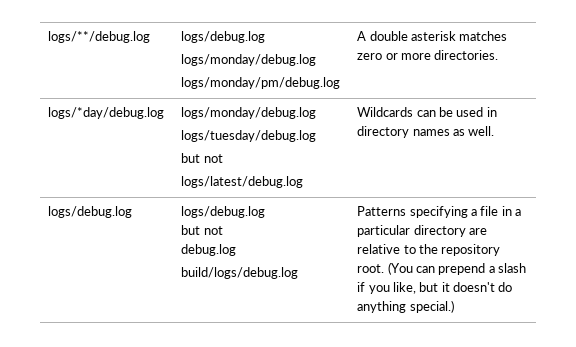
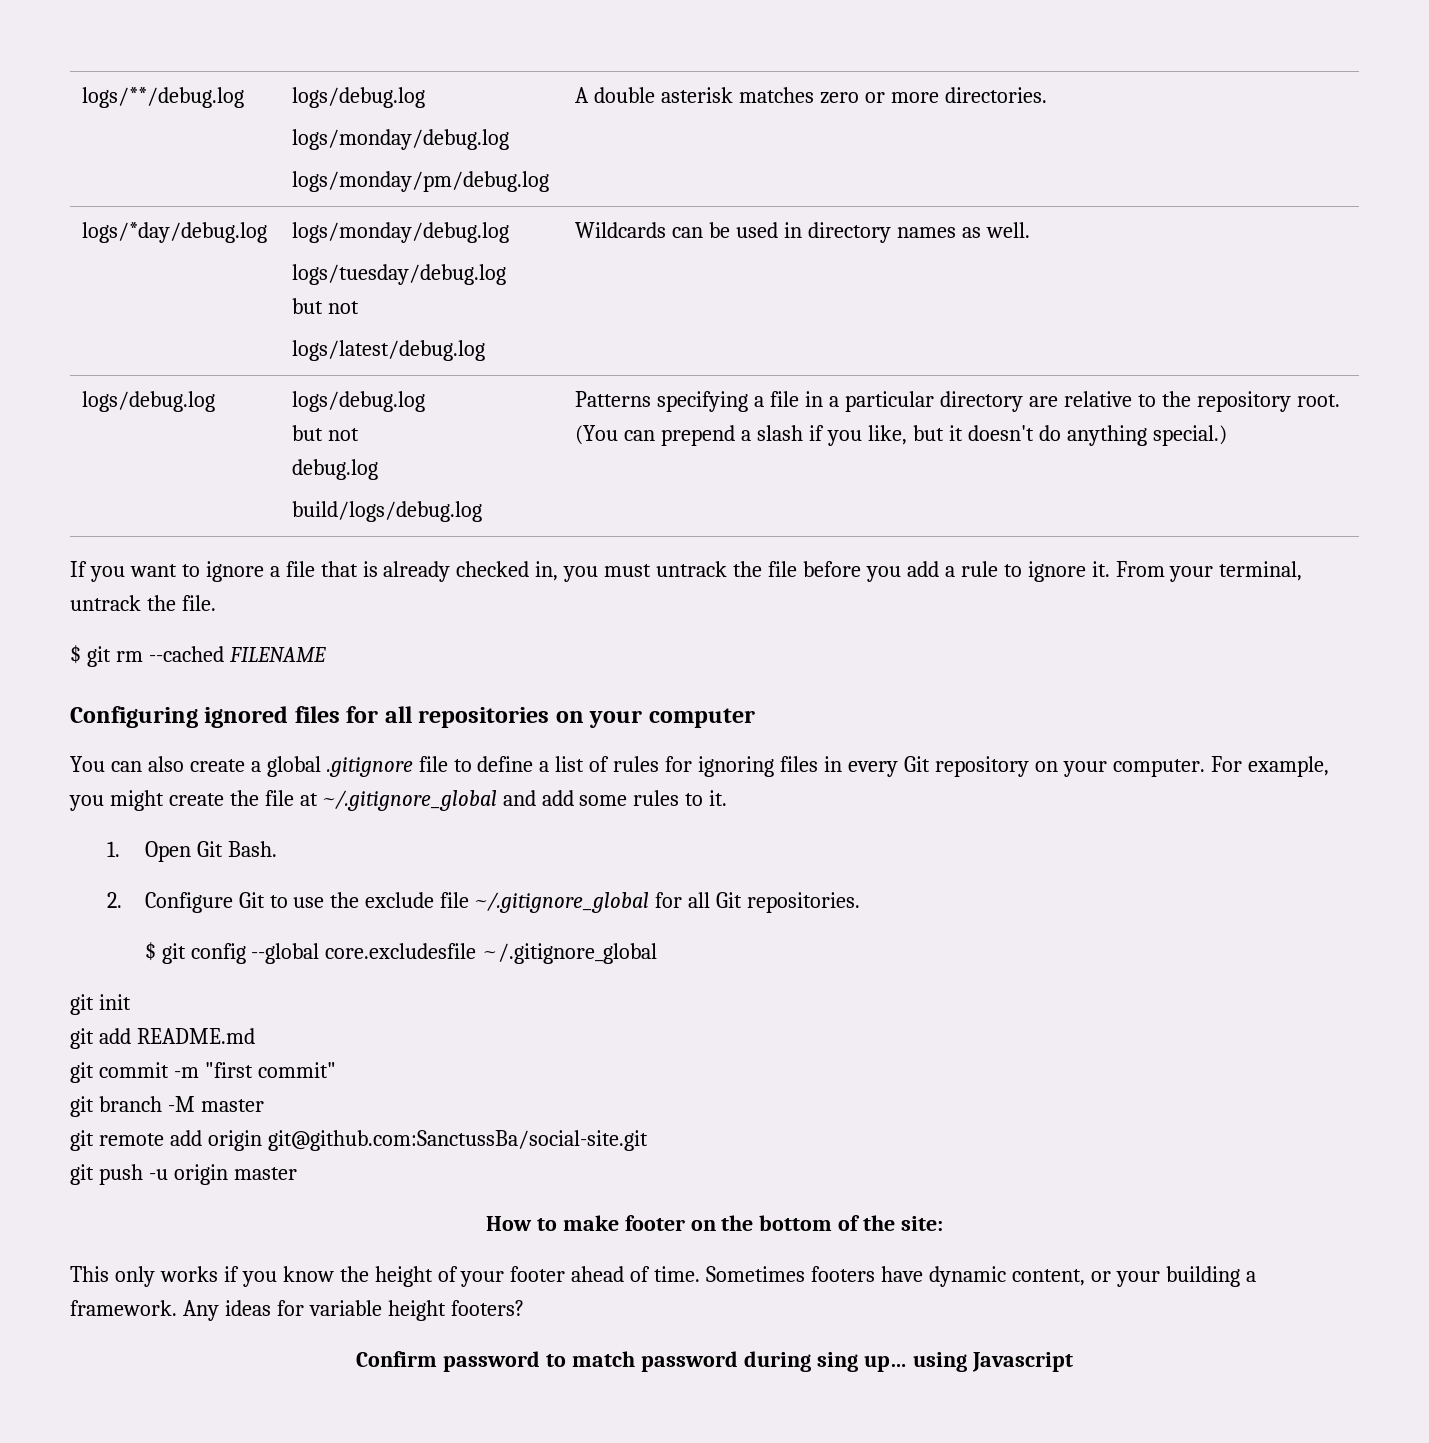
+ If you want to ignore a file that is already checked in, you must untrack the file before you add a rule to ignore it. From your terminal, untrack the file.
+ $ git rm --cached FILENAME
+ Configuring ignored files for all repositories on your computer
+ You can also create a global .gitignore file to define a list of rules for ignoring files in every Git repository on your computer. For example, you might create the file at ~/.gitignore_global and add some rules to it.
+ 1. Open Git Bash.
+ 2. Configure Git to use the exclude file ~/.gitignore_global for all Git repositories.
+ $ git config --global core.excludesfile ~/.gitignore_global
+ git init
+ git add README.md
+ git commit -m "first commit"
+ git branch -M master
+ git remote add origin git@github.com:SanctussBa/social-site.git
+ git push -u origin master
+ How to make footer on the bottom of the site:
+ This only works if you know the height of your footer ahead of time. Sometimes footers have dynamic content, or your building a framework. Any ideas for variable height footers?
+ Confirm password to match password during sing up… using Javascript

